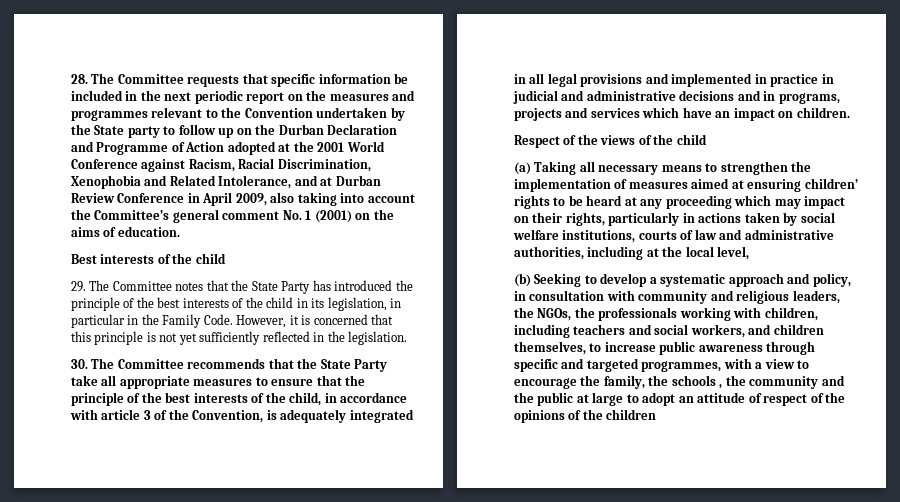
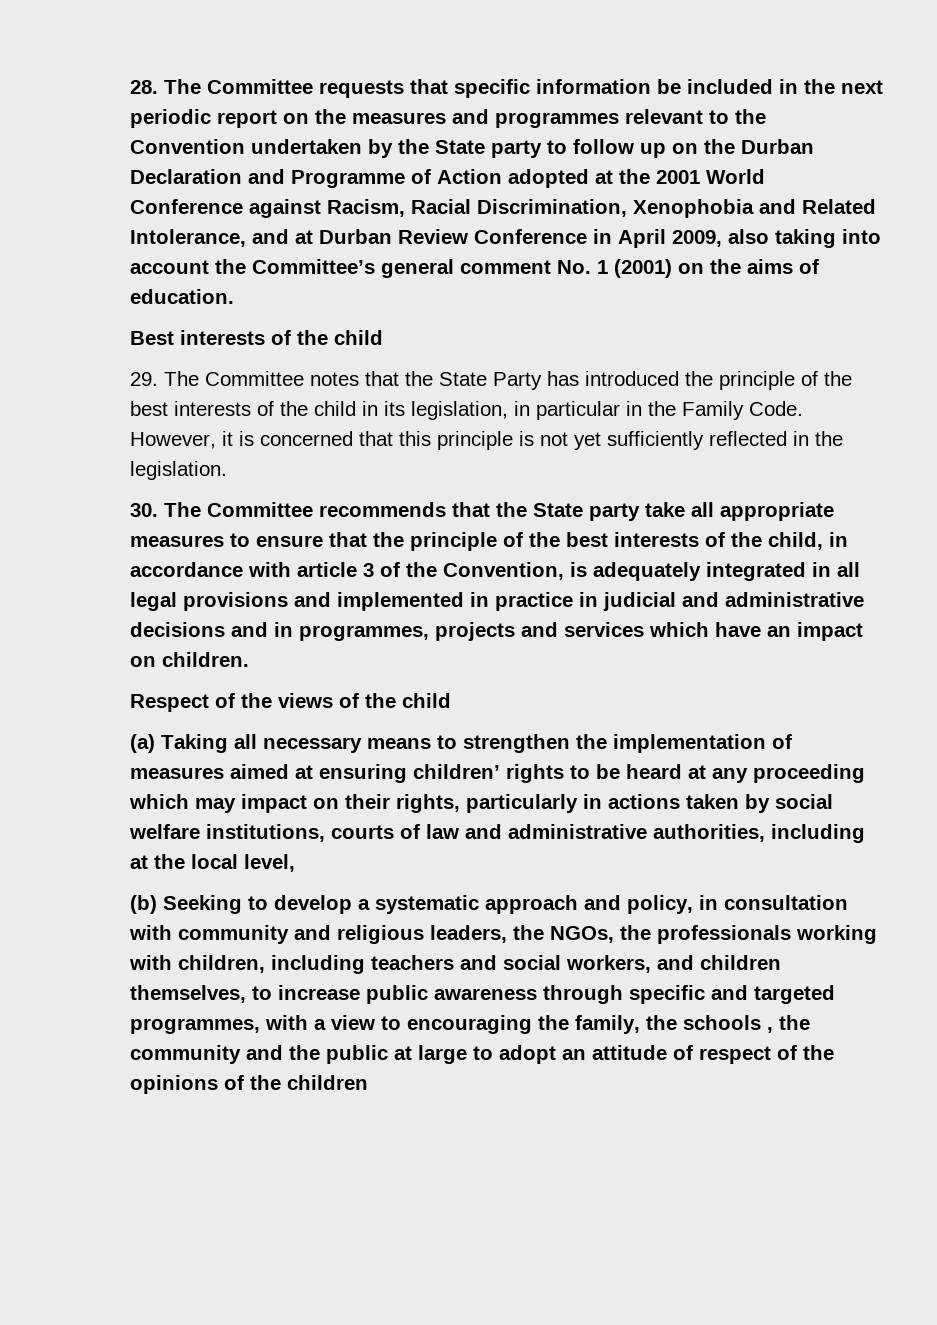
- 30. The Committee recommends that the State Party take all appropriate measures to ensure that the principle of the best interests of the child, in accordance with article 3 of the Convention, is adequately integrated in all legal provisions and implemented in practice in judicial and administrative decisions and in programs, projects and services which have an impact on children.
+ 30. The Committee recommends that the State party take all appropriate measures to ensure that the principle of the best interests of the child, in accordance with article 3 of the Convention, is adequately integrated in all legal provisions and implemented in practice in judicial and administrative decisions and in programmes, projects and services which have an impact on children.
- (b) Seeking to develop a systematic approach and policy, in consultation with community and religious leaders, the NGOs, the professionals working with children, including teachers and social workers, and children themselves, to increase public awareness through specific and targeted programmes, with a view to encourage the family, the schools , the community and the public at large to adopt an attitude of respect of the opinions of the children
+ (b) Seeking to develop a systematic approach and policy, in consultation with community and religious leaders, the NGOs, the professionals working with children, including teachers and social workers, and children themselves, to increase public awareness through specific and targeted programmes, with a view to encouraging the family, the schools , the community and the public at large to adopt an attitude of respect of the opinions of the children

